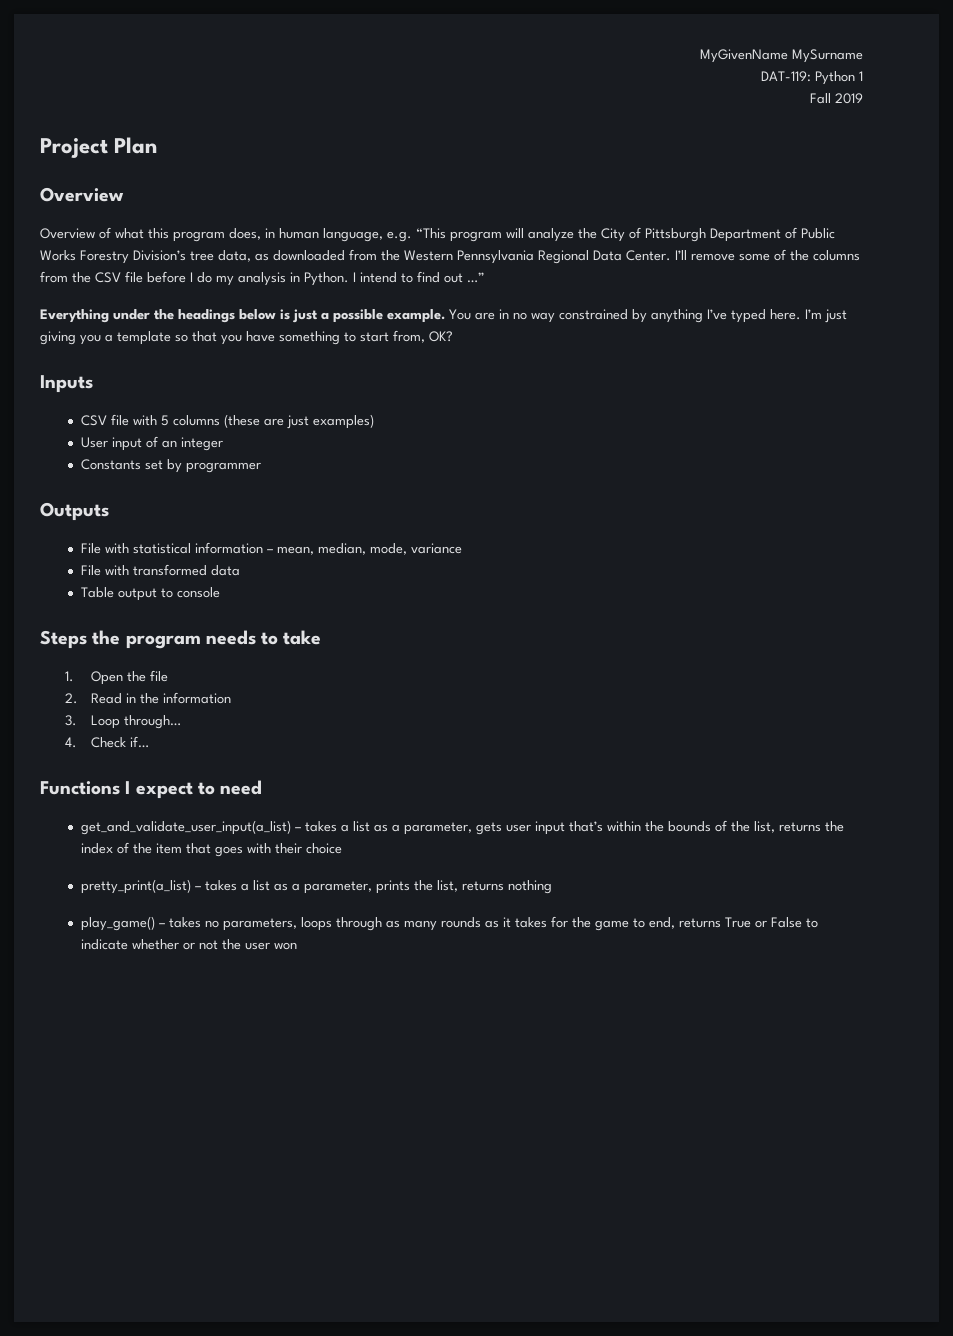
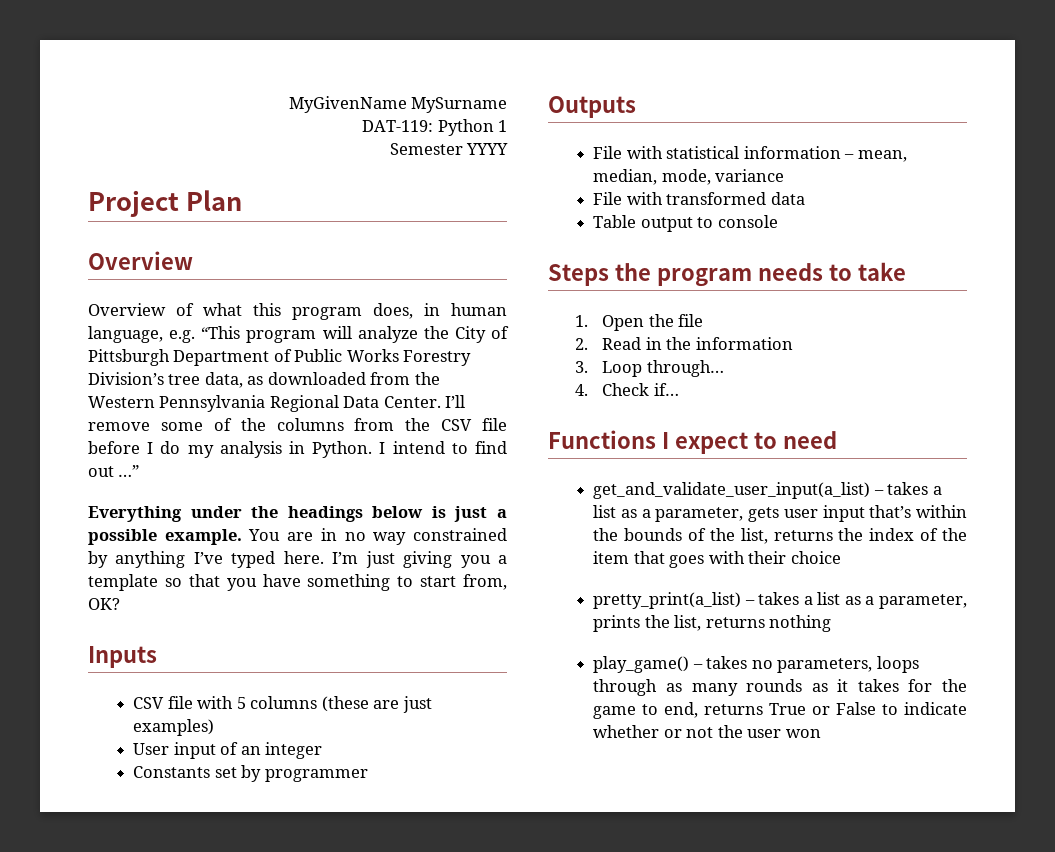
- Fall 2019
+ Semester YYYY

